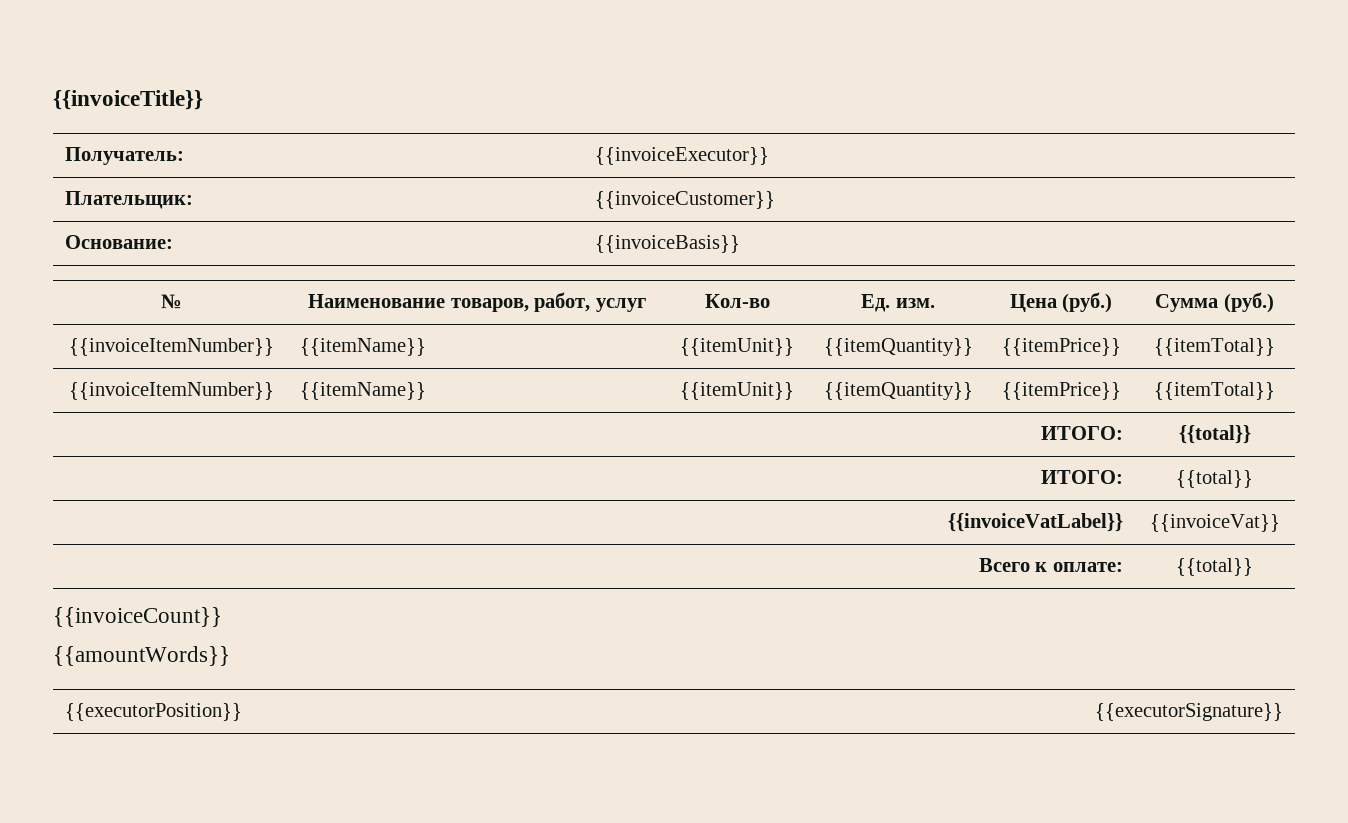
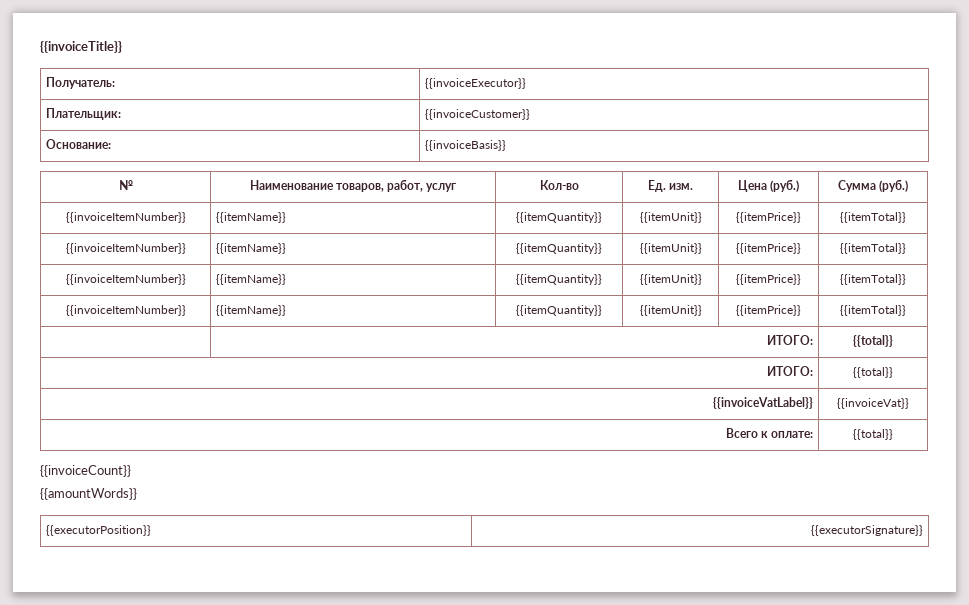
  № | Наименование товаров, работ, услуг | Кол-во | Ед. изм. | Цена (руб.) | Сумма (руб.)
- {{invoiceItemNumber}} | {{itemName}} | {{itemUnit}} | {{itemQuantity}} | {{itemPrice}} | {{itemTotal}}
- {{invoiceItemNumber}} | {{itemName}} | {{itemUnit}} | {{itemQuantity}} | {{itemPrice}} | {{itemTotal}}
+ {{invoiceItemNumber}} | {{itemName}} | {{itemQuantity}} | {{itemUnit}} | {{itemPrice}} | {{itemTotal}}
+ {{invoiceItemNumber}} | {{itemName}} | {{itemQuantity}} | {{itemUnit}} | {{itemPrice}} | {{itemTotal}}
+ {{invoiceItemNumber}} | {{itemName}} | {{itemQuantity}} | {{itemUnit}} | {{itemPrice}} | {{itemTotal}}
+ {{invoiceItemNumber}} | {{itemName}} | {{itemQuantity}} | {{itemUnit}} | {{itemPrice}} | {{itemTotal}}

